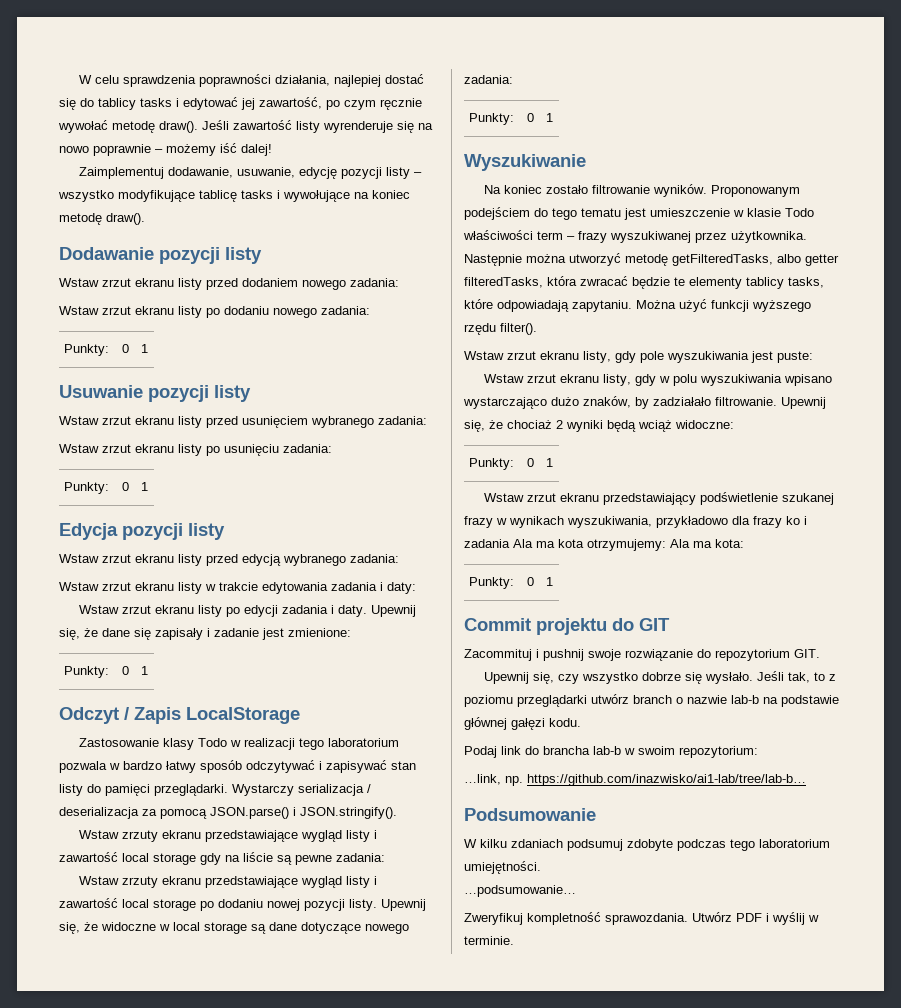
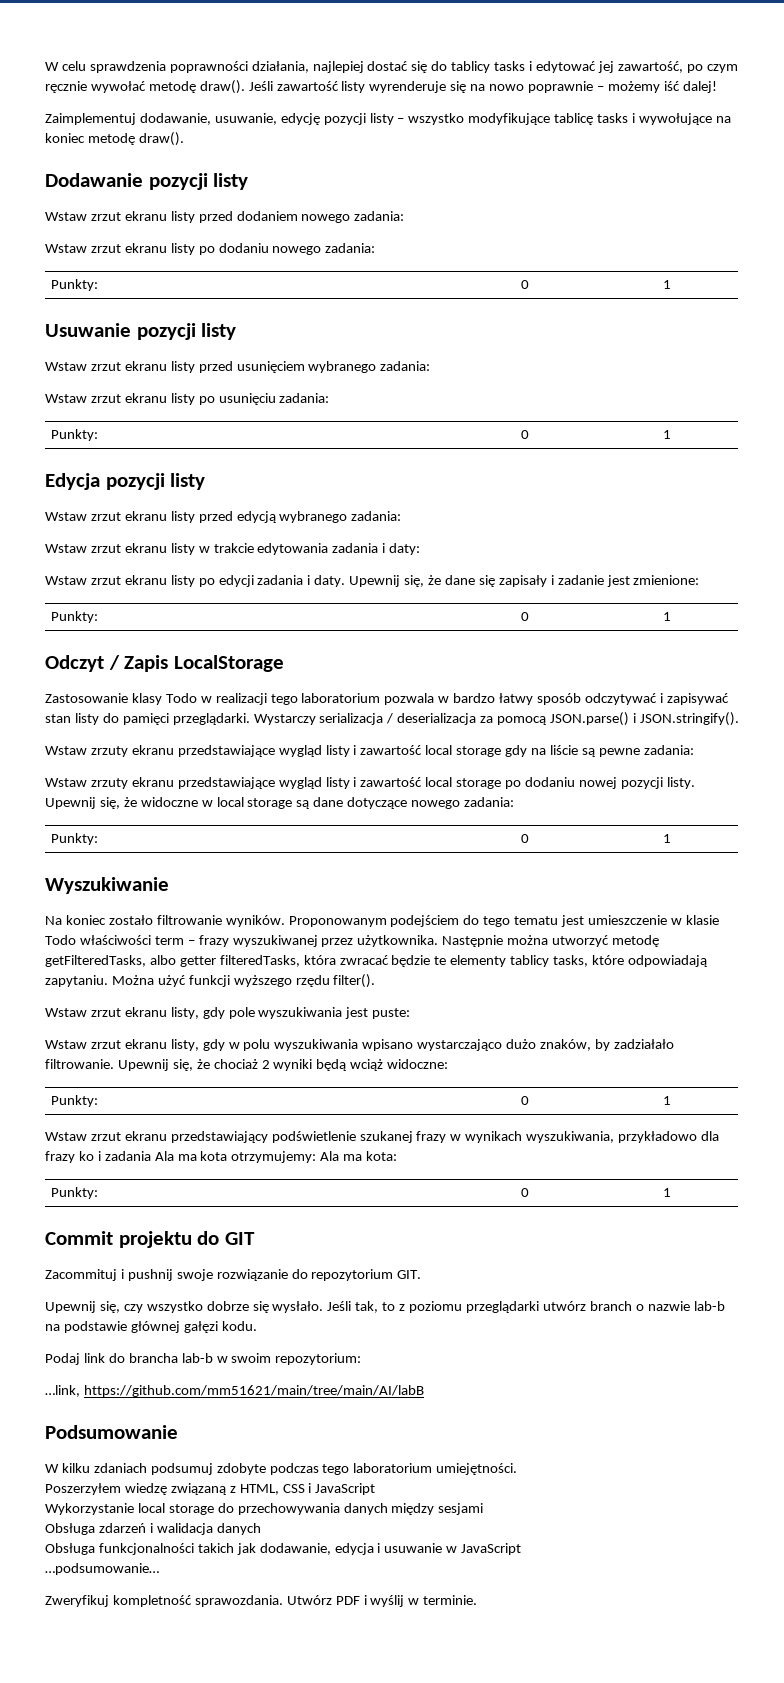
- …link, np. https://github.com/inazwisko/ai1-lab/tree/lab-b…
+ …link, https://github.com/mm51621/main/tree/main/AI/labB
+ Poszerzyłem wiedzę związaną z HTML, CSS i JavaScript
+ Wykorzystanie local storage do przechowywania danych między sesjami
+ Obsługa zdarzeń i walidacja danych
+ Obsługa funkcjonalności takich jak dodawanie, edycja i usuwanie w JavaScript

